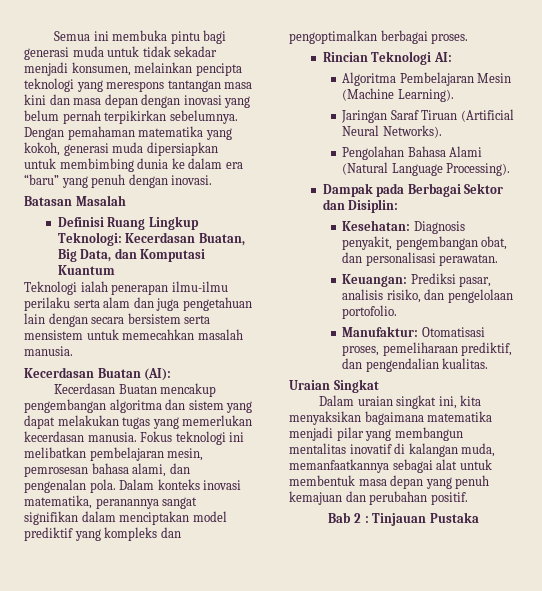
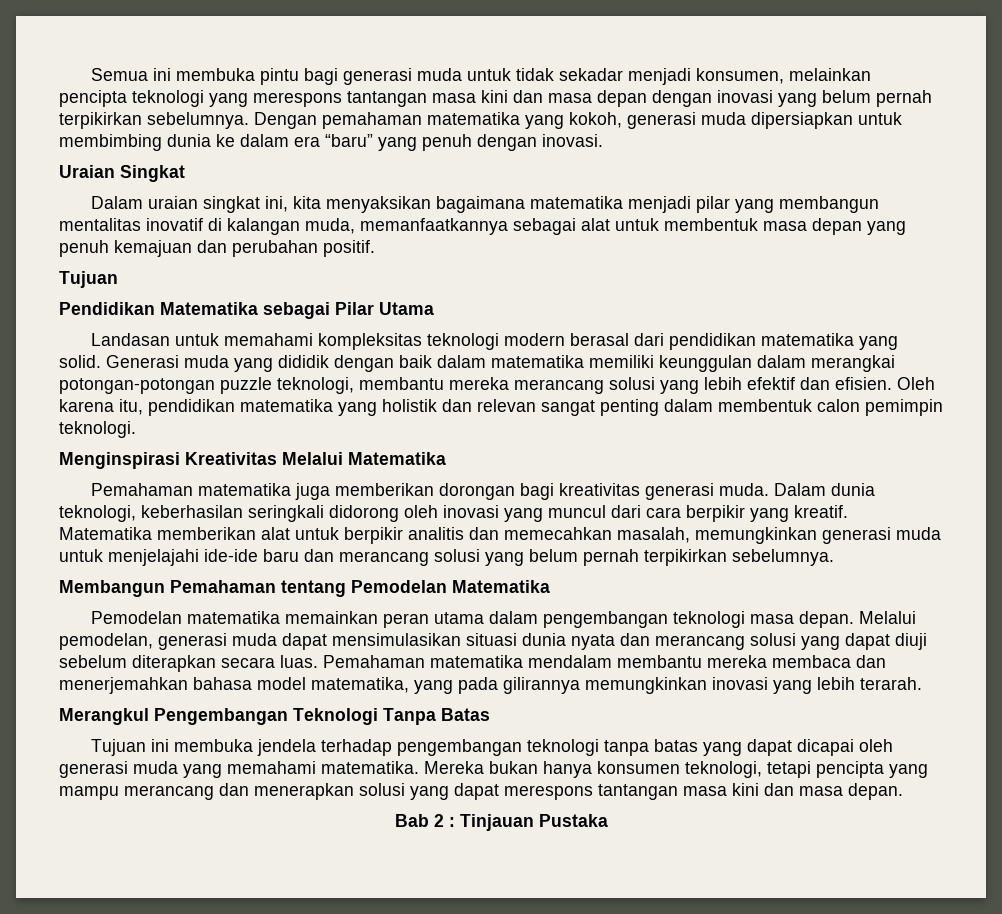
- Batasan Masalah
- Definisi Ruang Lingkup Teknologi: Kecerdasan Buatan, Big Data, dan Komputasi Kuantum
- Teknologi ialah penerapan ilmu-ilmu perilaku serta alam dan juga pengetahuan lain dengan secara bersistem serta mensistem untuk memecahkan masalah manusia.
- Kecerdasan Buatan (AI):
- Kecerdasan Buatan mencakup pengembangan algoritma dan sistem yang dapat melakukan tugas yang memerlukan kecerdasan manusia. Fokus teknologi ini melibatkan pembelajaran mesin, pemrosesan bahasa alami, dan pengenalan pola. Dalam konteks inovasi matematika, peranannya sangat signifikan dalam menciptakan model prediktif yang kompleks dan pengoptimalkan berbagai proses.
- Rincian Teknologi AI:
- Algoritma Pembelajaran Mesin (Machine Learning).
- Jaringan Saraf Tiruan (Artificial Neural Networks).
- Pengolahan Bahasa Alami (Natural Language Processing).
- Dampak pada Berbagai Sektor dan Disiplin:
- Kesehatan: Diagnosis penyakit, pengembangan obat, dan personalisasi perawatan.
- Keuangan: Prediksi pasar, analisis risiko, dan pengelolaan portofolio.
- Manufaktur: Otomatisasi proses, pemeliharaan prediktif, dan pengendalian kualitas.
  Dalam uraian singkat ini, kita menyaksikan bagaimana matematika menjadi pilar yang membangun mentalitas inovatif di kalangan muda, memanfaatkannya sebagai alat untuk membentuk masa depan yang penuh kemajuan dan perubahan positif.
+ Tujuan
+ Pendidikan Matematika sebagai Pilar Utama
+ Landasan untuk memahami kompleksitas teknologi modern berasal dari pendidikan matematika yang solid. Generasi muda yang dididik dengan baik dalam matematika memiliki keunggulan dalam merangkai potongan-potongan puzzle teknologi, membantu mereka merancang solusi yang lebih efektif dan efisien. Oleh karena itu, pendidikan matematika yang holistik dan relevan sangat penting dalam membentuk calon pemimpin teknologi.
+ Menginspirasi Kreativitas Melalui Matematika
+ Pemahaman matematika juga memberikan dorongan bagi kreativitas generasi muda. Dalam dunia teknologi, keberhasilan seringkali didorong oleh inovasi yang muncul dari cara berpikir yang kreatif. Matematika memberikan alat untuk berpikir analitis dan memecahkan masalah, memungkinkan generasi muda untuk menjelajahi ide-ide baru dan merancang solusi yang belum pernah terpikirkan sebelumnya.
+ Membangun Pemahaman tentang Pemodelan Matematika
+ Pemodelan matematika memainkan peran utama dalam pengembangan teknologi masa depan. Melalui pemodelan, generasi muda dapat mensimulasikan situasi dunia nyata dan merancang solusi yang dapat diuji sebelum diterapkan secara luas. Pemahaman matematika mendalam membantu mereka membaca dan menerjemahkan bahasa model matematika, yang pada gilirannya memungkinkan inovasi yang lebih terarah.
+ Merangkul Pengembangan Teknologi Tanpa Batas
+ Tujuan ini membuka jendela terhadap pengembangan teknologi tanpa batas yang dapat dicapai oleh generasi muda yang memahami matematika. Mereka bukan hanya konsumen teknologi, tetapi pencipta yang mampu merancang dan menerapkan solusi yang dapat merespons tantangan masa kini dan masa depan.

